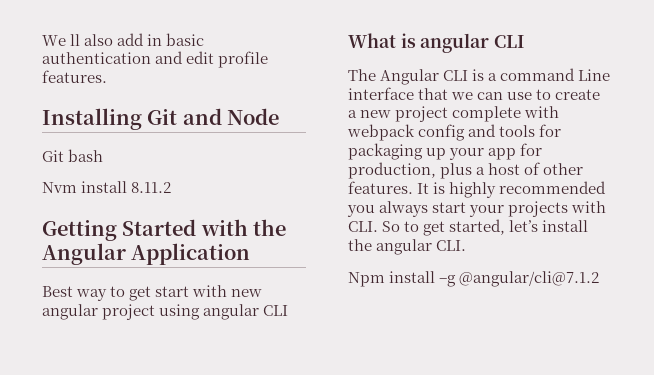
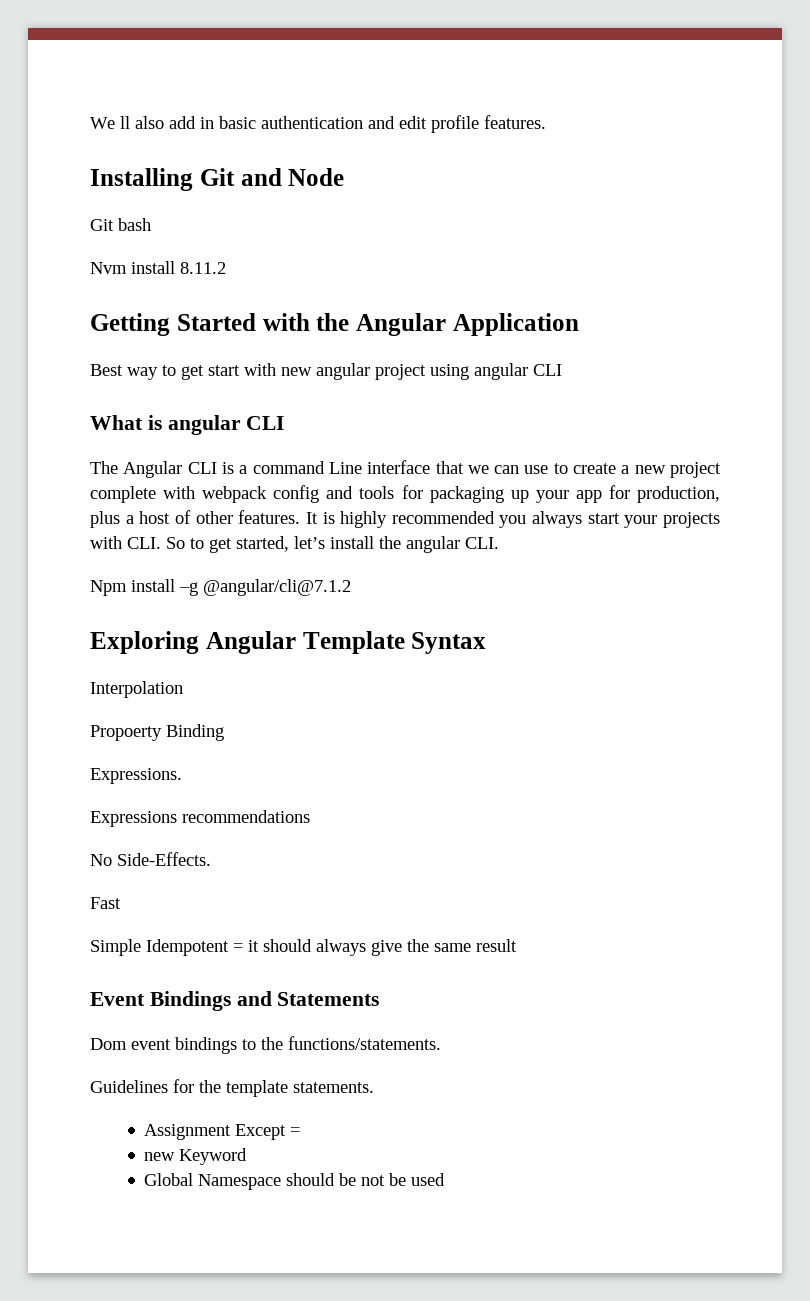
+ Exploring Angular Template Syntax
+ Interpolation
+ Propoerty Binding
+ Expressions.
+ Expressions recommendations
+ No Side-Effects.
+ Fast
+ Simple Idempotent = it should always give the same result
+ Event Bindings and Statements
+ Dom event bindings to the functions/statements.
+ Guidelines for the template statements.
+ Assignment Except =
+ new Keyword
+ Global Namespace should be not be used

